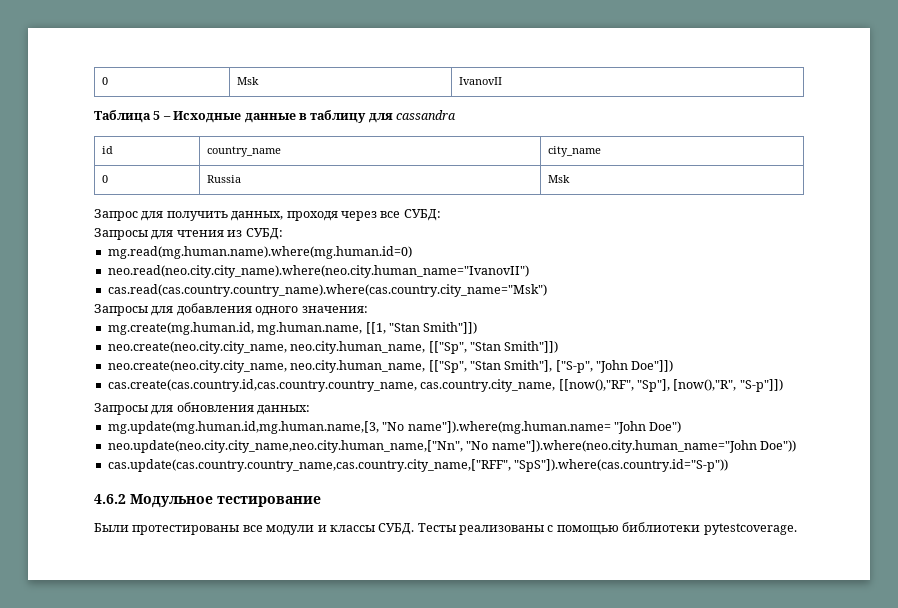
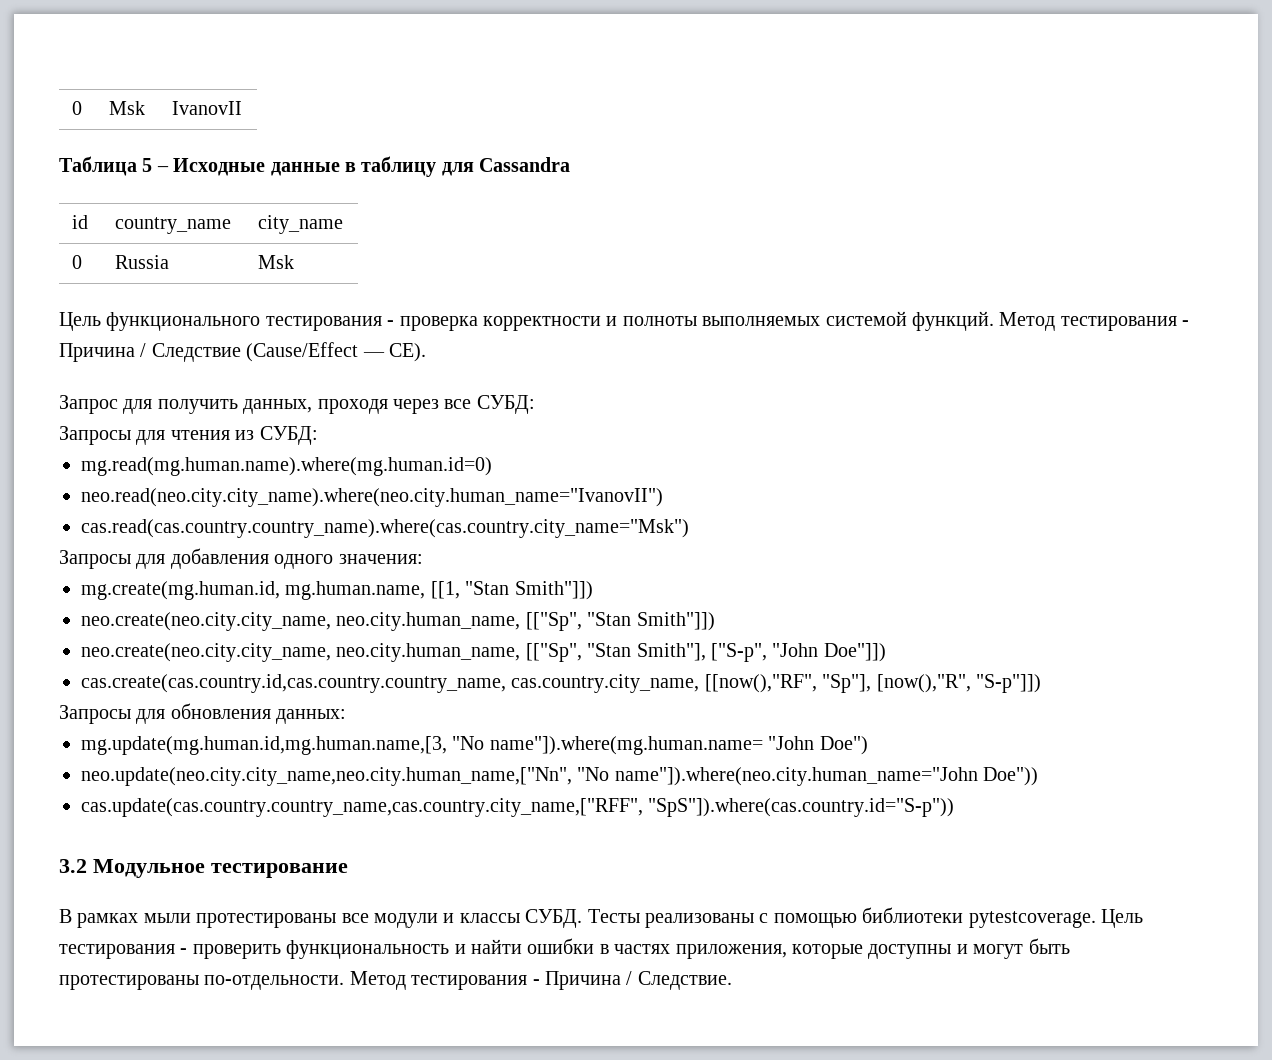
- Таблица 5 – Исходные данные в таблицу для cassandra
+ Таблица 5 – Исходные данные в таблицу для Cassandra
+ Цель функционального тестирования - проверка корректности и полноты выполняемых системой функций. Метод тестирования - Причина / Следствие (Cause/Effect — CE).
- 4.6.2 Модульное тестирование
+ 3.2 Модульное тестирование
- Были протестированы все модули и классы СУБД.
+ В рамках мыли протестированы все модули и классы СУБД.
+ Цель тестирования - проверить функциональность и найти ошибки в частях приложения, которые доступны и могут быть протестированы по-отдельности. Метод тестирования - Причина / Следствие.

